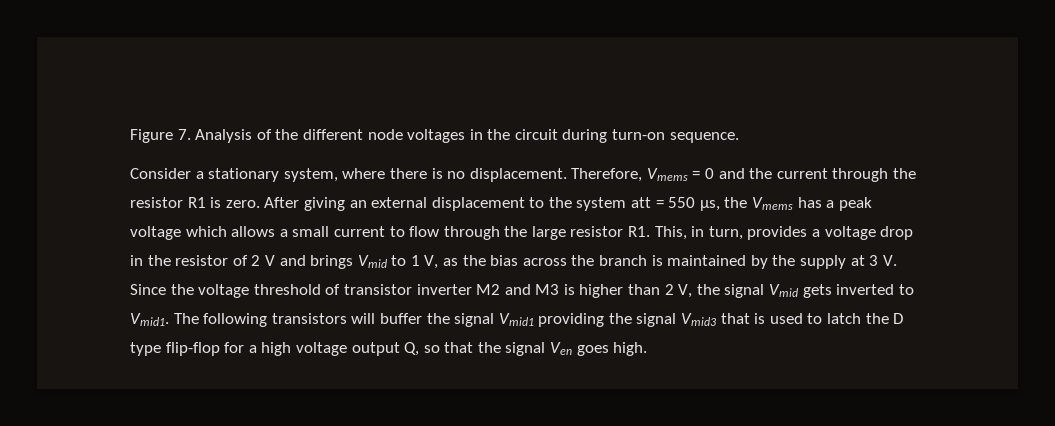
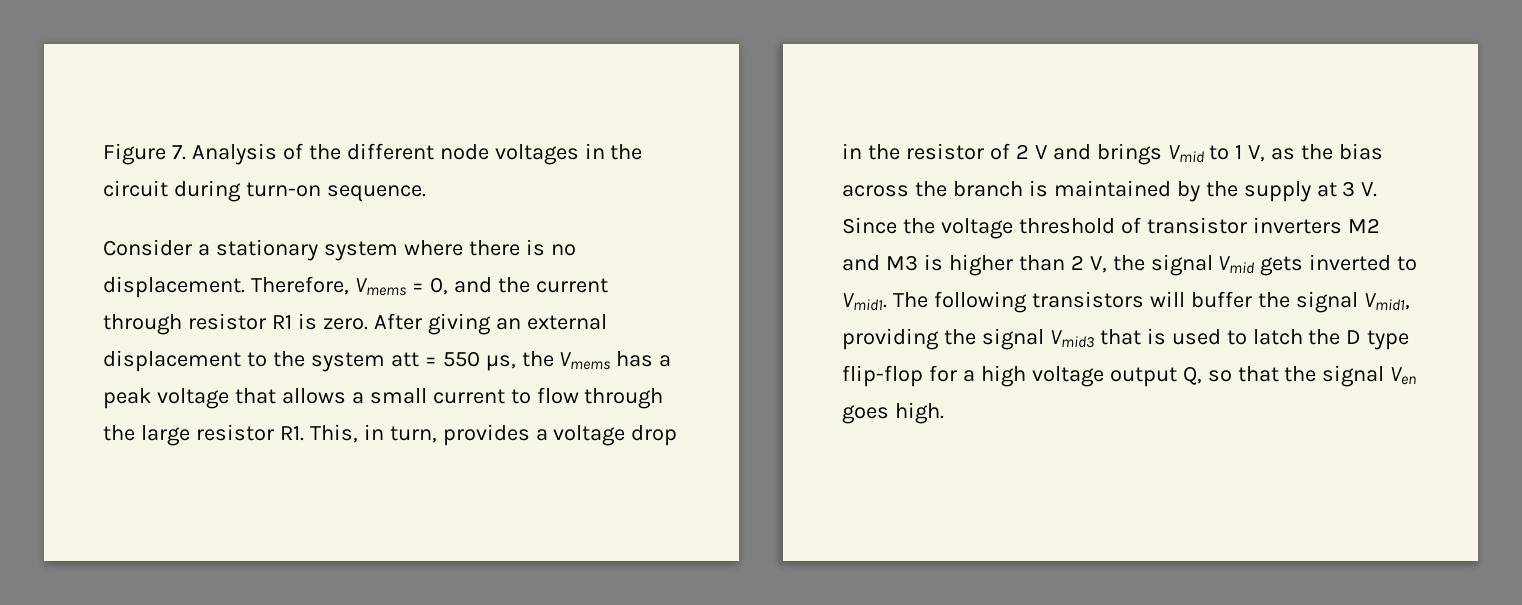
- Consider a stationary system, where there is no displacement.
+ Consider a stationary system where there is no displacement.
- Therefore, Vmems = 0 and the current through the resistor R1 is zero.
+ Therefore, Vmems = 0, and the current through resistor R1 is zero.
- After giving an external displacement to the system att = 550 µs, the Vmems has a peak voltage which allows a small current to flow through the large resistor R1. This, in turn, provides a voltage drop in the resistor of 2 V and brings Vmid to 1 V, as the bias across the branch is maintained by the supply at 3 V. Since the voltage threshold of transistor inverter M2 and M3 is higher than 2 V, the signal Vmid gets inverted to Vmid1.
+ After giving an external displacement to the system att = 550 µs, the Vmems has a peak voltage that allows a small current to flow through the large resistor R1. This, in turn, provides a voltage drop in the resistor of 2 V and brings Vmid to 1 V, as the bias across the branch is maintained by the supply at 3 V. Since the voltage threshold of transistor inverters M2 and M3 is higher than 2 V, the signal Vmid gets inverted to Vmid1.
- The following transistors will buffer the signal Vmid1 providing the signal Vmid3 that is used to latch the D type flip-flop for a high voltage output Q, so that the signal Ven goes high.
+ The following transistors will buffer the signal Vmid1, providing the signal Vmid3 that is used to latch the D type flip-flop for a high voltage output Q, so that the signal Ven goes high.

